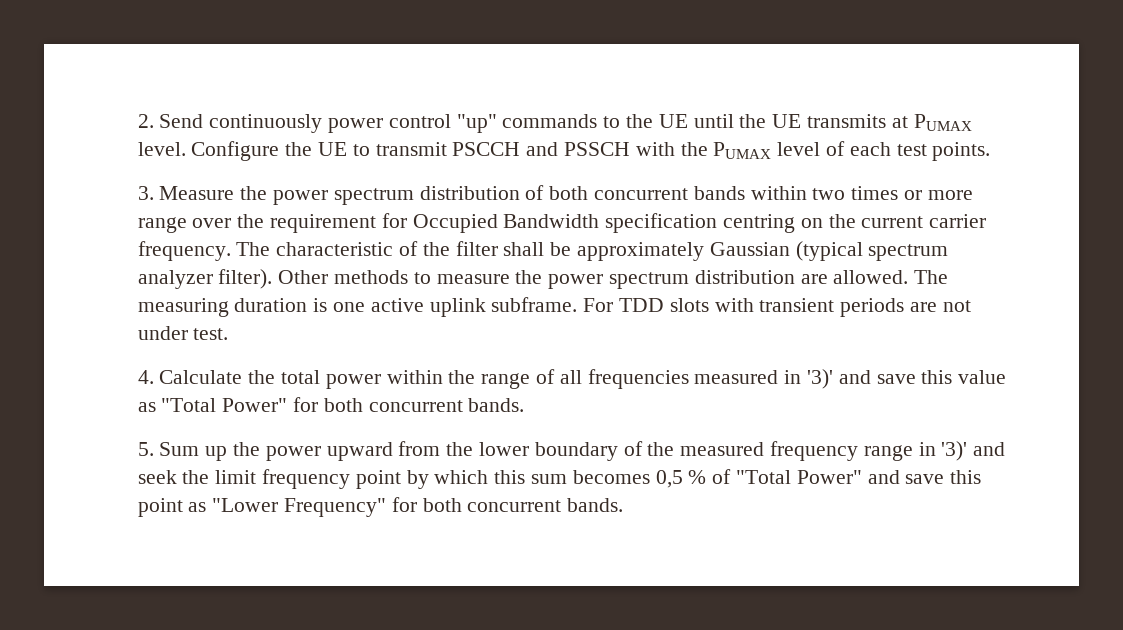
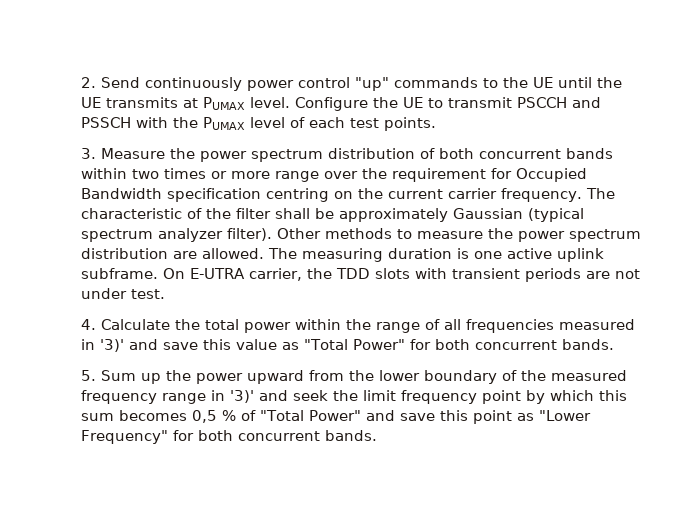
- For TDD slots with transient periods are not under test.
+ On E-UTRA carrier, the TDD slots with transient periods are not under test.

